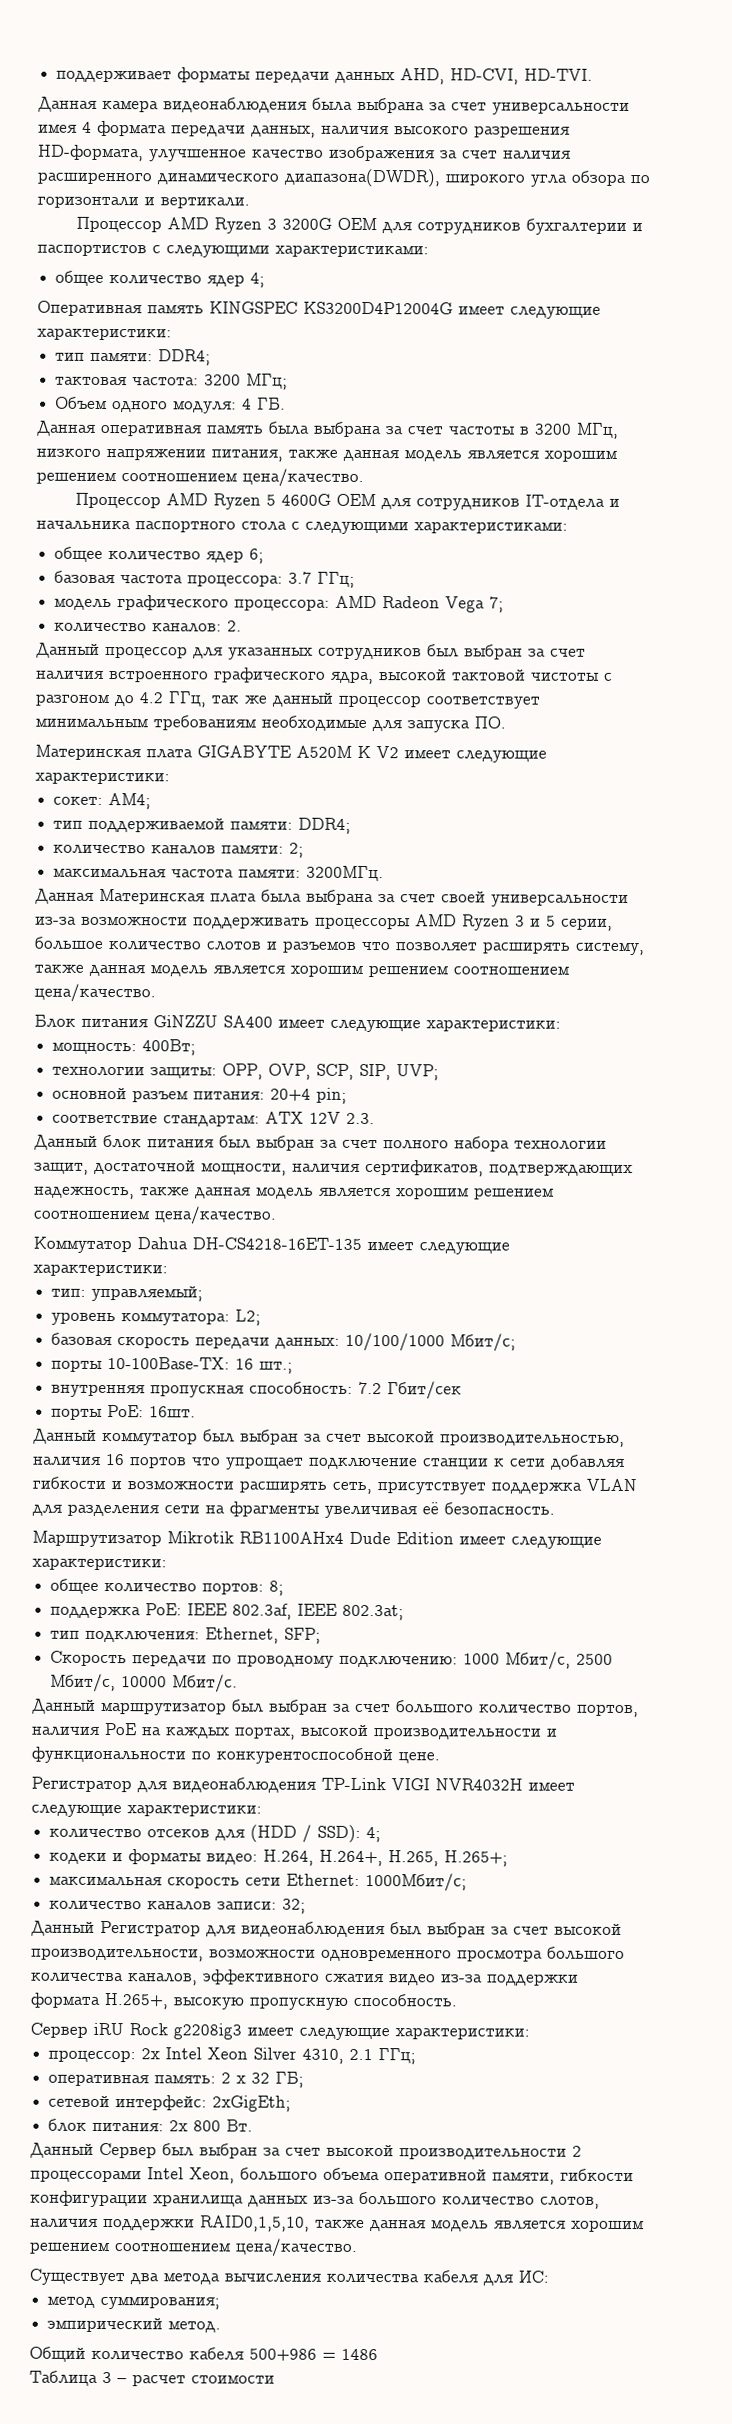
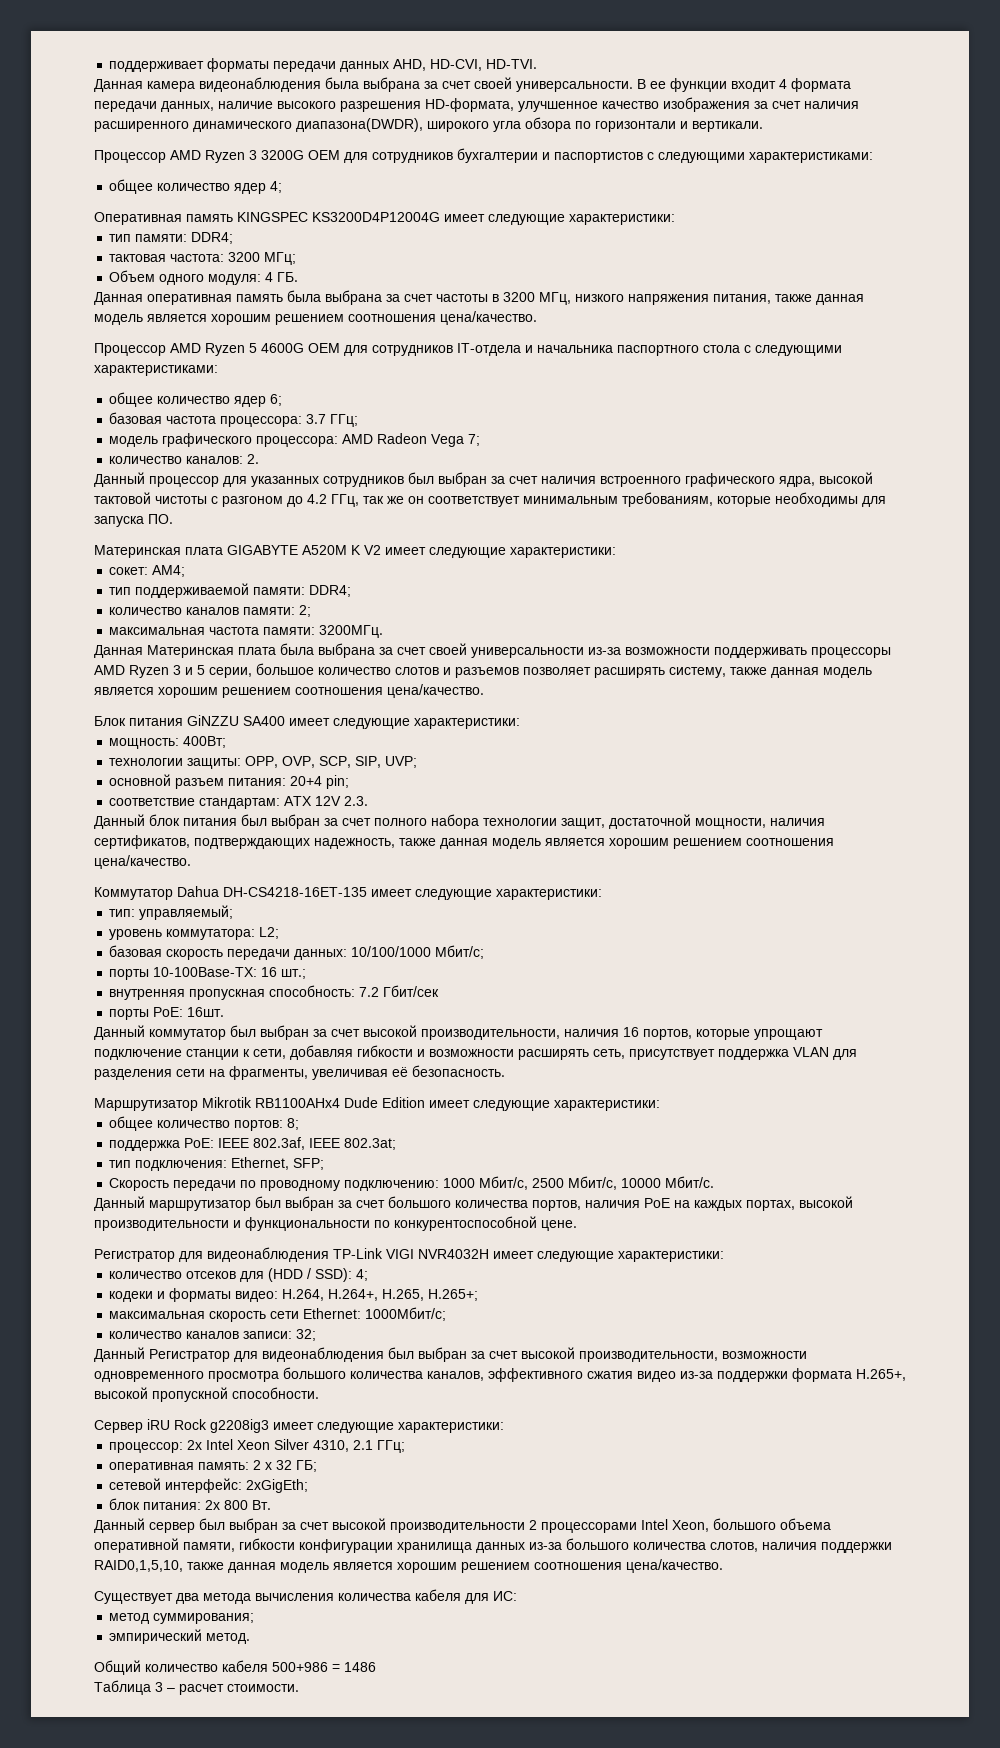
- Данная камера видеонаблюдения была выбрана за счет универсальности имея 4 формата передачи данных, наличия высокого разрешения HD-формата, улучшенное качество изображения за счет наличия расширенного динамического диапазона(DWDR), широкого угла обзора по горизонтали и вертикали.
+ Данная камера видеонаблюдения была выбрана за счет своей универсальности. В ее функции входит 4 формата передачи данных, наличие высокого разрешения HD-формата, улучшенное качество изображения за счет наличия расширенного динамического диапазона(DWDR), широкого угла обзора по горизонтали и вертикали.
- Данная оперативная память была выбрана за счет частоты в 3200 МГц, низкого напряжении питания, также данная модель является хорошим решением соотношением цена/качество.
+ Данная оперативная память была выбрана за счет частоты в 3200 МГц, низкого напряжения питания, также данная модель является хорошим решением соотношения цена/качество.
- Данный процессор для указанных сотрудников был выбран за счет наличия встроенного графического ядра, высокой тактовой чистоты с разгоном до 4.2 ГГц, так же данный процессор соответствует минимальным требованиям необходимые для запуска ПО.
+ Данный процессор для указанных сотрудников был выбран за счет наличия встроенного графического ядра, высокой тактовой чистоты с разгоном до 4.2 ГГц, так же он соответствует минимальным требованиям, которые необходимы для запуска ПО.
- Данная Материнская плата была выбрана за счет своей универсальности из-за возможности поддерживать процессоры AMD Ryzen 3 и 5 серии, большое количество слотов и разъемов что позволяет расширять систему, также данная модель является хорошим решением соотношением цена/качество.
+ Данная Материнская плата была выбрана за счет своей универсальности из-за возможности поддерживать процессоры AMD Ryzen 3 и 5 серии, большое количество слотов и разъемов позволяет расширять систему, также данная модель является хорошим решением соотношения цена/качество.
- Данный блок питания был выбран за счет полного набора технологии защит, достаточной мощности, наличия сертификатов, подтверждающих надежность, также данная модель является хорошим решением соотношением цена/качество.
+ Данный блок питания был выбран за счет полного набора технологии защит, достаточной мощности, наличия сертификатов, подтверждающих надежность, также данная модель является хорошим решением соотношения цена/качество.
- Данный коммутатор был выбран за счет высокой производительностью, наличия 16 портов что упрощает подключение станции к сети добавляя гибкости и возможности расширять сеть, присутствует поддержка VLAN для разделения сети на фрагменты увеличивая её безопасность.
+ Данный коммутатор был выбран за счет высокой производительности, наличия 16 портов, которые упрощают подключение станции к сети, добавляя гибкости и возможности расширять сеть, присутствует поддержка VLAN для разделения сети на фрагменты, увеличивая её безопасность.
- Данный маршрутизатор был выбран за счет большого количество портов, наличия PoE на каждых портах, высокой производительности и функциональности по конкурентоспособной цене.
+ Данный маршрутизатор был выбран за счет большого количества портов, наличия PoE на каждых портах, высокой производительности и функциональности по конкурентоспособной цене.
- Данный Регистратор для видеонаблюдения был выбран за счет высокой производительности, возможности одновременного просмотра большого количества каналов, эффективного сжатия видео из-за поддержки формата H.265+, высокую пропускную способность.
+ Данный Регистратор для видеонаблюдения был выбран за счет высокой производительности, возможности одновременного просмотра большого количества каналов, эффективного сжатия видео из-за поддержки формата H.265+, высокой пропускной способности.
- Данный Сервер был выбран за счет высокой производительности 2 процессорами Intel Xeon, большого объема оперативной памяти, гибкости конфигурации хранилища данных из-за большого количество слотов, наличия поддержки RAID0,1,5,10, также данная модель является хорошим решением соотношением цена/качество.
+ Данный сервер был выбран за счет высокой производительности 2 процессорами Intel Xeon, большого объема оперативной памяти, гибкости конфигурации хранилища данных из-за большого количества слотов, наличия поддержки RAID0,1,5,10, также данная модель является хорошим решением соотношения цена/качество.
- Таблица 3 – расчет стоимости
+ Таблица 3 – расчет стоимости.

